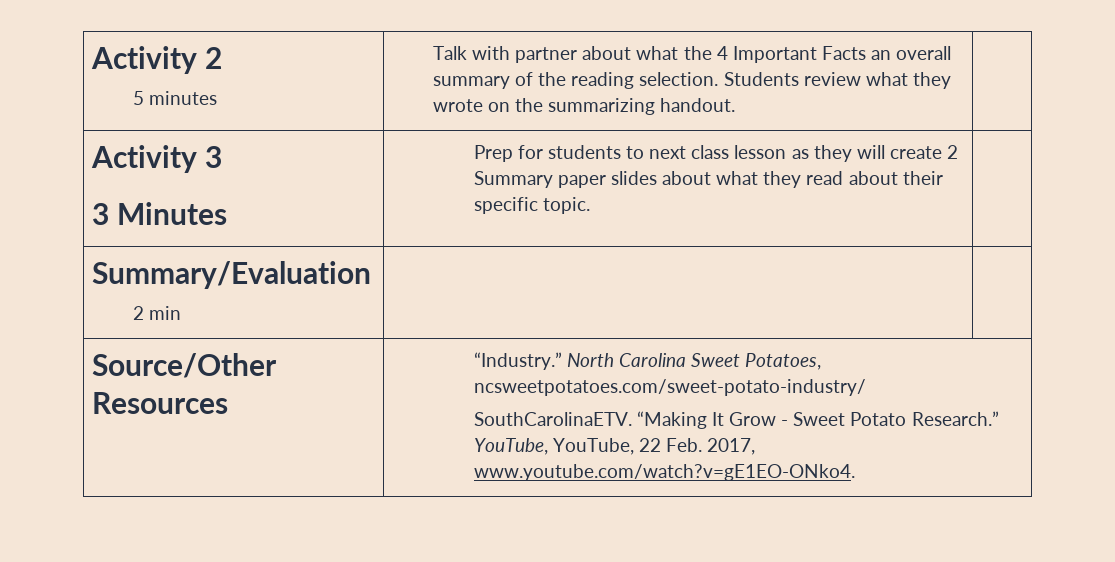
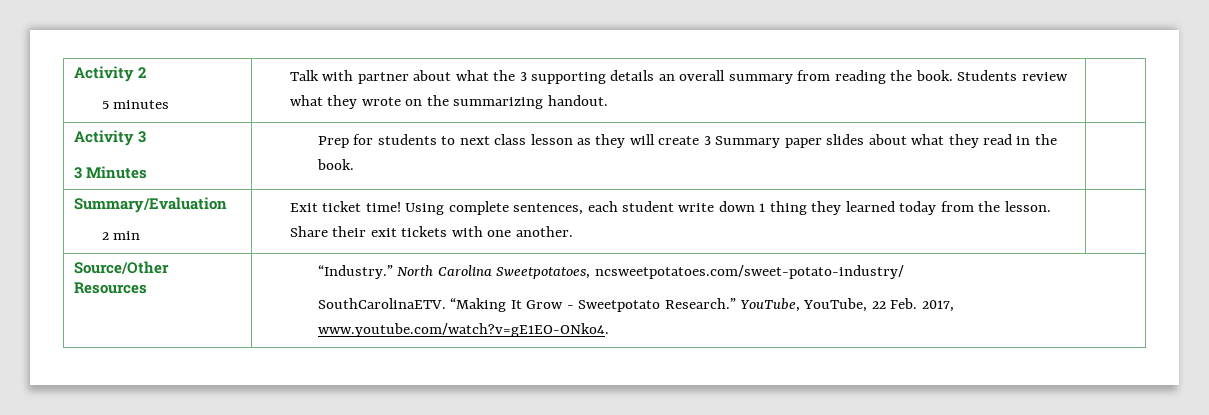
  Activity 2
- 5 minutes | Talk with partner about what the 4 Important Facts an overall summary of the reading selection. Students review what they wrote on the summarizing handout. |
+ 5 minutes | Talk with partner about what the 3 supporting details an overall summary from reading the book. Students review what they wrote on the summarizing handout. |
  Activity 3
- 3 Minutes | Prep for students to next class lesson as they will create 2 Summary paper slides about what they read about their specific topic. |
+ 3 Minutes | Prep for students to next class lesson as they will create 3 Summary paper slides about what they read in the book. |
  Summary/Evaluation
- 2 min | |
+ 2 min | Exit ticket time! Using complete sentences, each student write down 1 thing they learned today from the lesson. Share their exit tickets with one another. |
- Source/Other Resources | “Industry.” North Carolina Sweet Potatoes, ncsweetpotatoes.com/sweet-potato-industry/
- SouthCarolinaETV. “Making It Grow - Sweet Potato Research.” YouTube, YouTube, 22 Feb. 2017, www.youtube.com/watch?v=gE1EO-ONko4.
+ Source/Other Resources | “Industry.” North Carolina Sweetpotatoes, ncsweetpotatoes.com/sweet-potato-industry/
+ SouthCarolinaETV. “Making It Grow - Sweetpotato Research.” YouTube, YouTube, 22 Feb. 2017, www.youtube.com/watch?v=gE1EO-ONko4.

